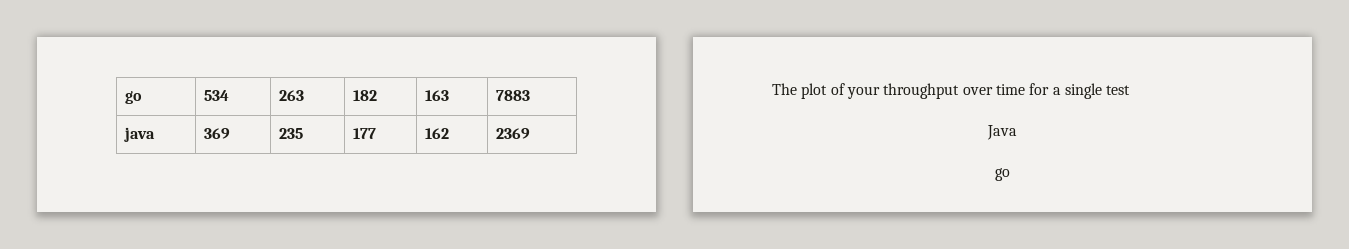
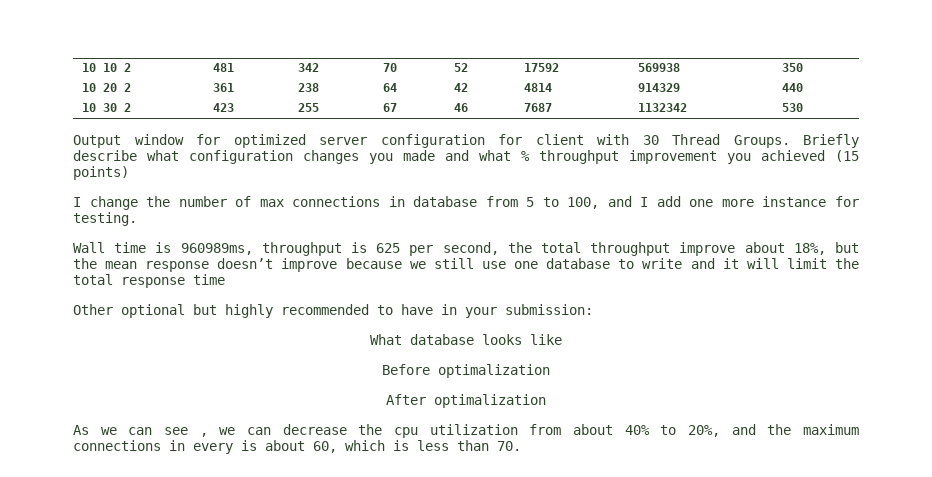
- go | 534 | 263 | 182 | 163 | 7883
- java | 369 | 235 | 177 | 162 | 2369
- The plot of your throughput over time for a single test
- Java
- go
+ 10 10 2 | 481 | 342 | 70 | 52 | 17592 | 569938 | 350
+ 10 20 2 | 361 | 238 | 64 | 42 | 4814 | 914329 | 440
+ 10 30 2 | 423 | 255 | 67 | 46 | 7687 | 1132342 | 530
+ Output window for optimized server configuration for client with 30 Thread Groups. Briefly describe what configuration changes you made and what % throughput improvement you achieved (15 points)
+ I change the number of max connections in database from 5 to 100, and I add one more instance for testing.
+ Wall time is 960989ms, throughput is 625 per second, the total throughput improve about 18%, but the mean response doesn’t improve because we still use one database to write and it will limit the total response time
+ Other optional but highly recommended to have in your submission:
+ What database looks like
+ Before optimalization
+ After optimalization
+ As we can see , we can decrease the cpu utilization from about 40% to 20%, and the maximum connections in every is about 60, which is less than 70.

